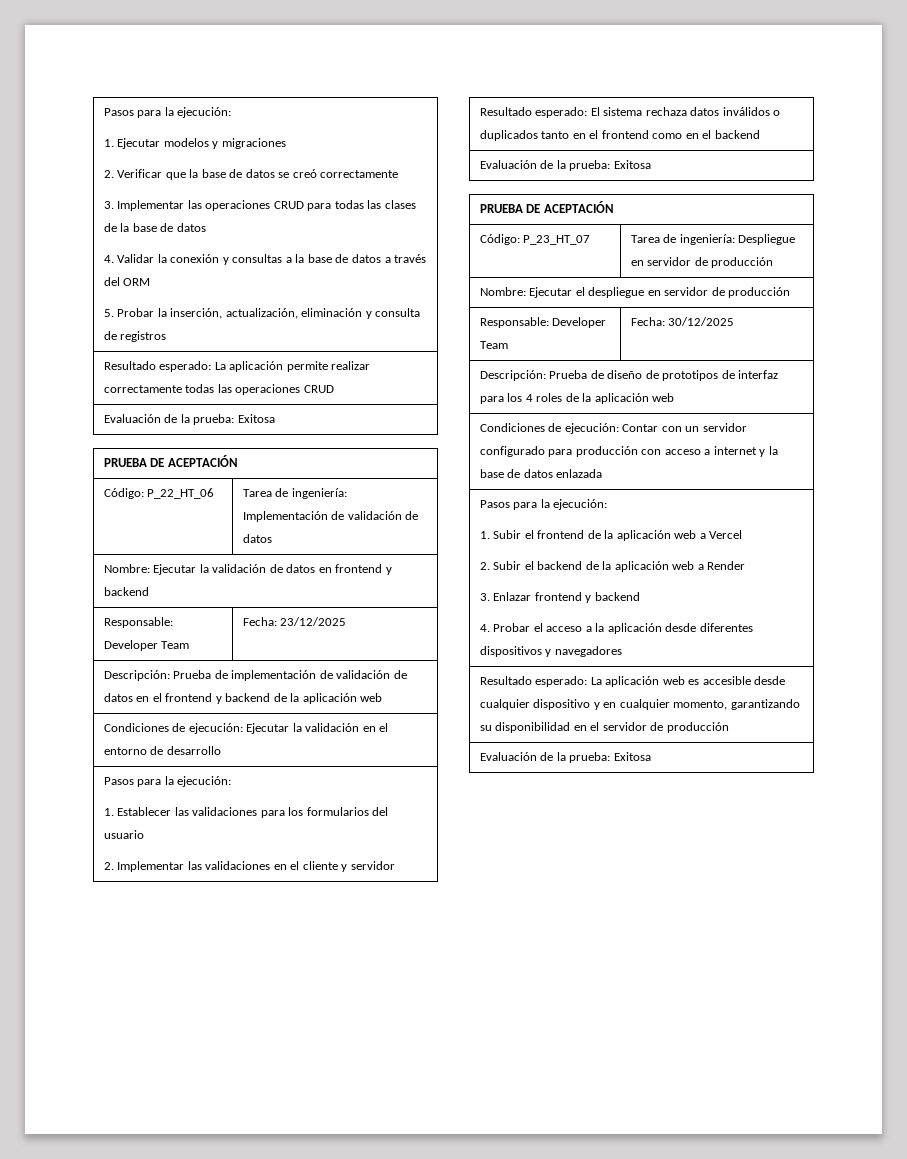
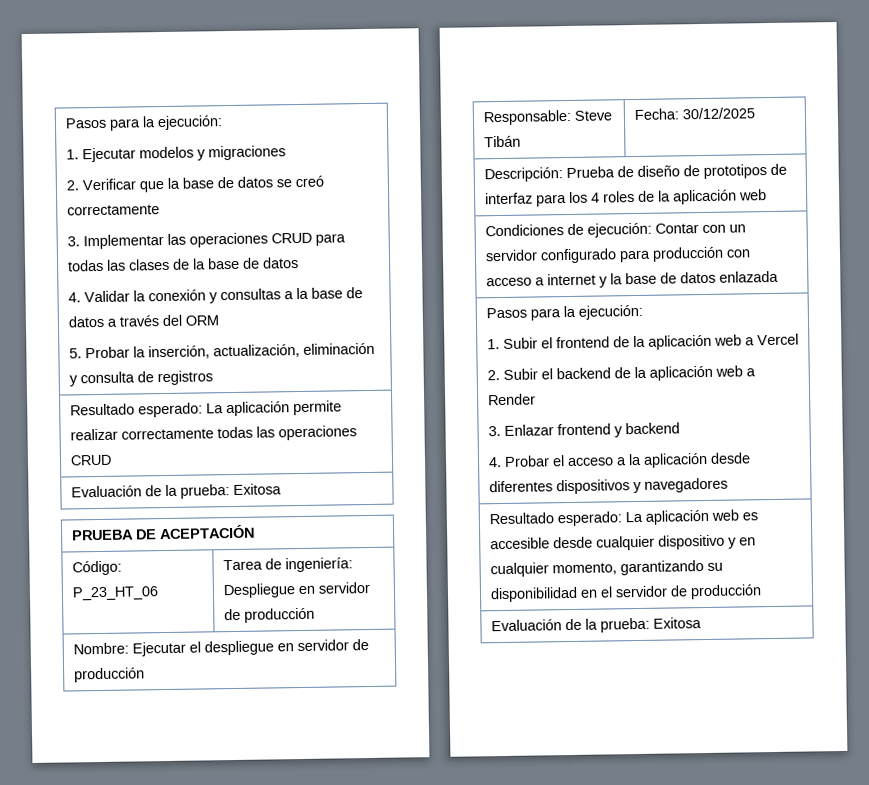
- Código: P_22_HT_06 | Tarea de ingeniería: Implementación de validación de datos
- Nombre: Ejecutar la validación de datos en frontend y backend
- Responsable: Developer Team | Fecha: 23/12/2025
- Descripción: Prueba de implementación de validación de datos en el frontend y backend de la aplicación web
- Condiciones de ejecución: Ejecutar la validación en el entorno de desarrollo
- Pasos para la ejecución:
- 1. Establecer las validaciones para los formularios del usuario
- 2. Implementar las validaciones en el cliente y servidor
- Resultado esperado: El sistema rechaza datos inválidos o duplicados tanto en el frontend como en el backend
- Evaluación de la prueba: Exitosa
- PRUEBA DE ACEPTACIÓN
- Código: P_23_HT_07 | Tarea de ingeniería: Despliegue en servidor de producción
+ Código: P_23_HT_06 | Tarea de ingeniería: Despliegue en servidor de producción
- Responsable: Developer Team | Fecha: 30/12/2025
+ Responsable: Steve Tibán | Fecha: 30/12/2025

